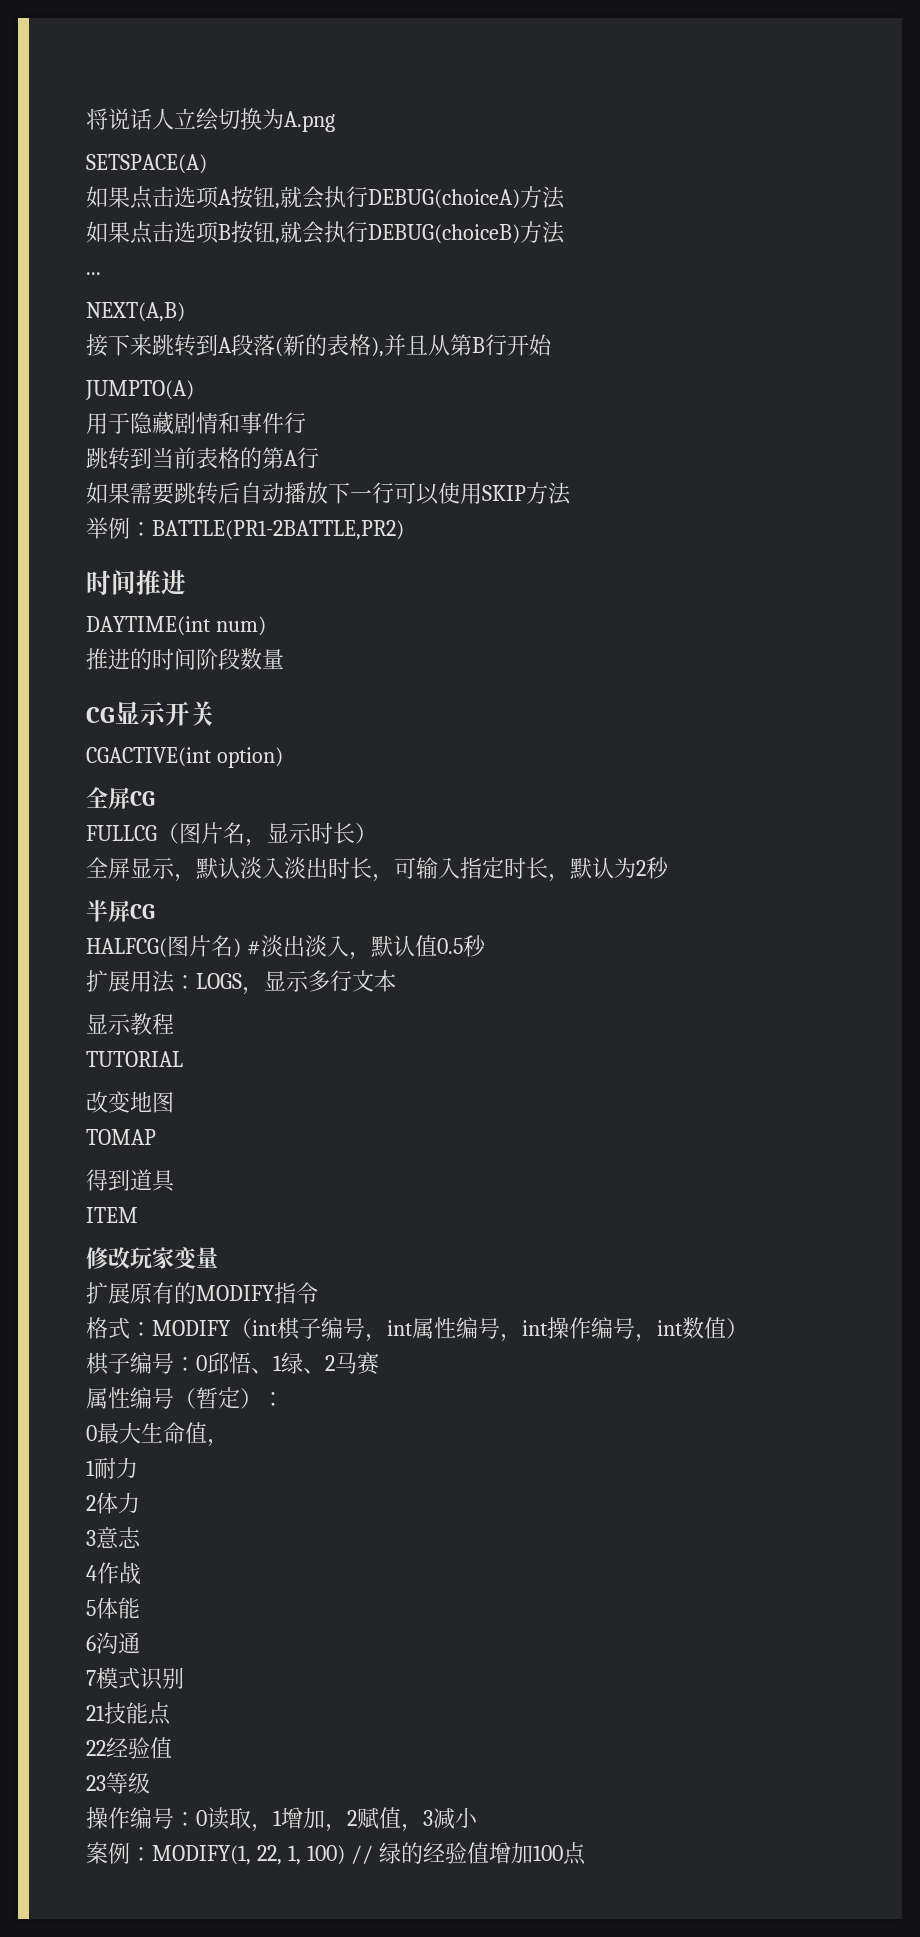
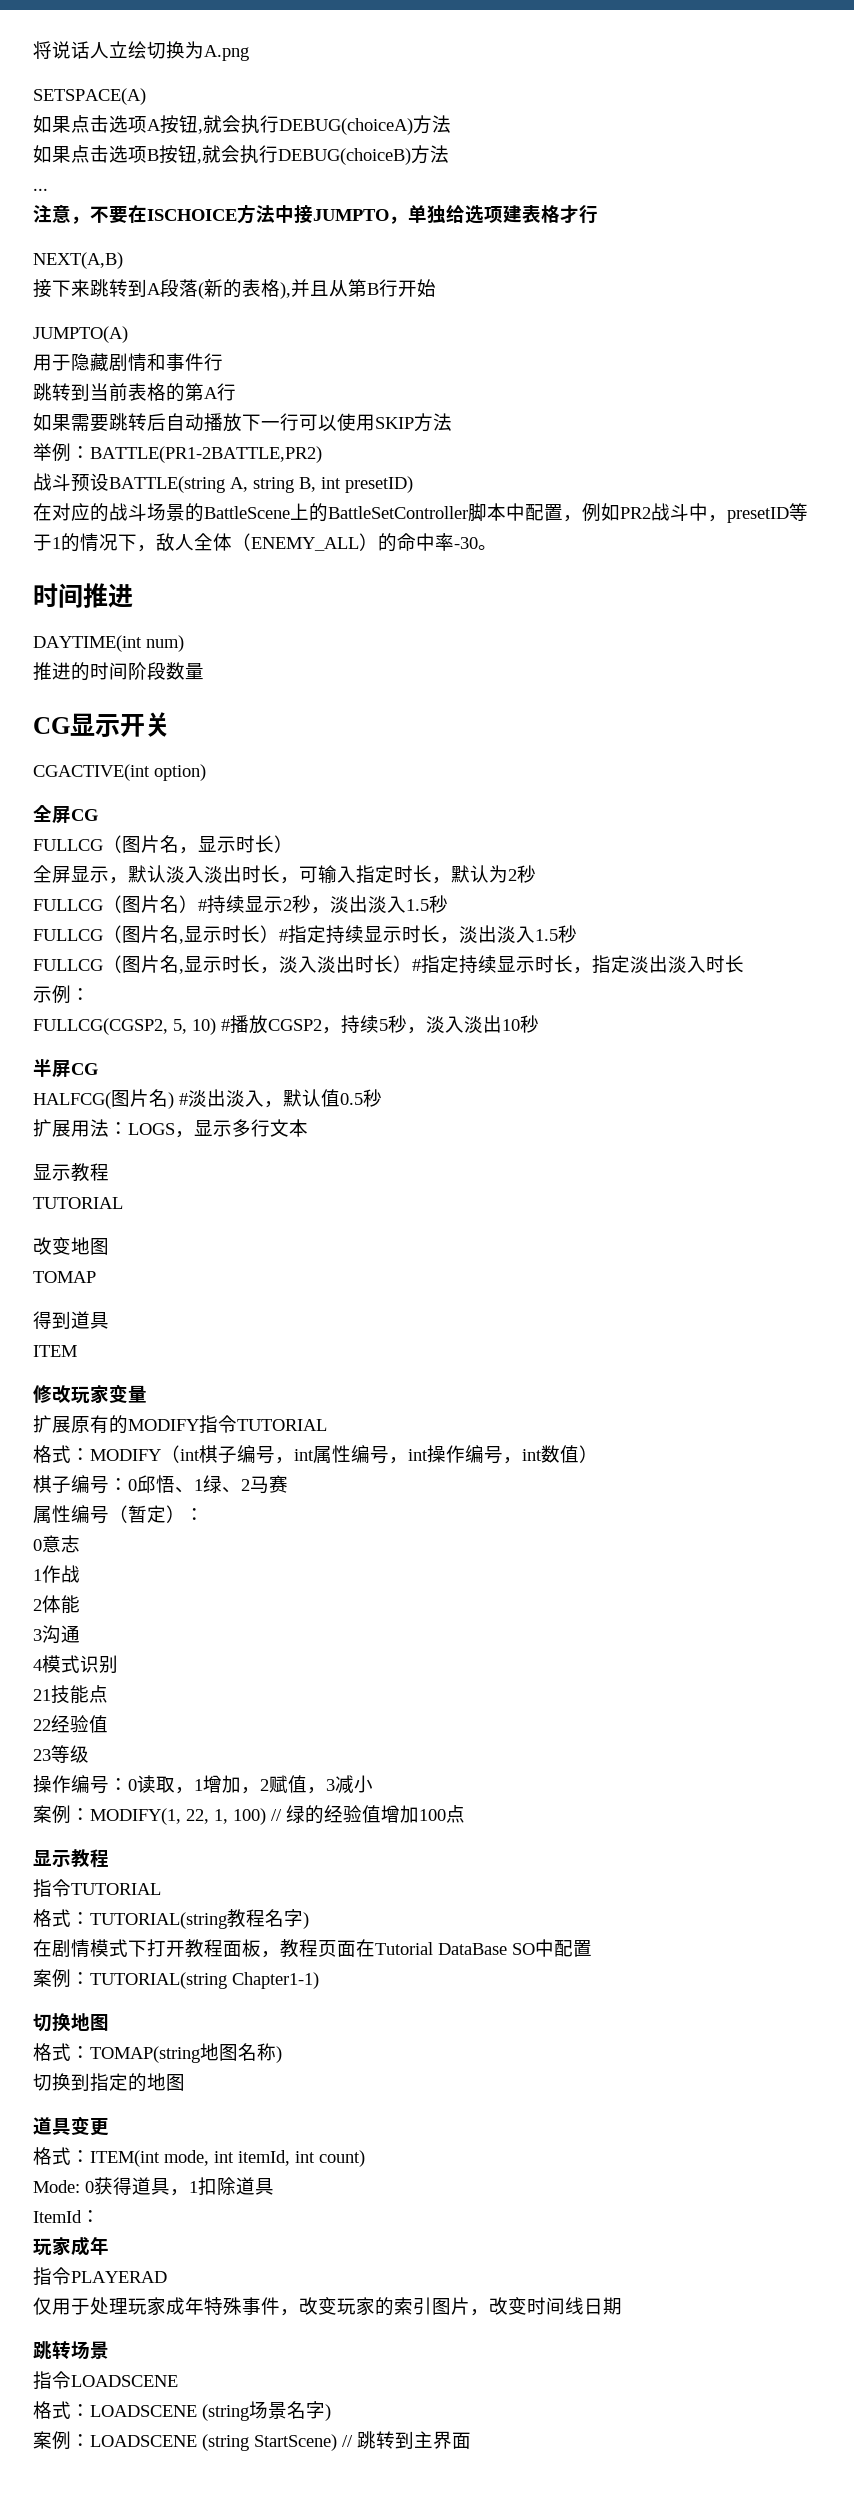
+ 注意，不要在ISCHOICE方法中接JUMPTO，单独给选项建表格才行
+ 战斗预设BATTLE(string A, string B, int presetID)
+ 在对应的战斗场景的BattleScene上的BattleSetController脚本中配置，例如PR2战斗中，presetID等于1的情况下，敌人全体（ENEMY_ALL）的命中率-30。
+ FULLCG（图片名）#持续显示2秒，淡出淡入1.5秒
+ FULLCG（图片名,显示时长）#指定持续显示时长，淡出淡入1.5秒
+ FULLCG（图片名,显示时长，淡入淡出时长）#指定持续显示时长，指定淡出淡入时长
+ 示例：
+ FULLCG(CGSP2, 5, 10) #播放CGSP2，持续5秒，淡入淡出10秒
- 扩展原有的MODIFY指令
+ 扩展原有的MODIFY指令TUTORIAL
- 0最大生命值，
- 1耐力
+ 0意志
+ 1作战
- 2体力
- 3意志
- 4作战
- 5体能
- 6沟通
+ 2体能
+ 3沟通
- 7模式识别
+ 4模式识别
  案例：MODIFY(1, 22, 1, 100) // 绿的经验值增加100点
+ 显示教程
+ 指令TUTORIAL
+ 格式：TUTORIAL(string教程名字)
+ 在剧情模式下打开教程面板，教程页面在Tutorial DataBase SO中配置
+ 案例：TUTORIAL(string Chapter1-1)
+ 切换地图
+ 格式：TOMAP(string地图名称)
+ 切换到指定的地图
+ 道具变更
+ 格式：ITEM(int mode, int itemId, int count)
+ Mode: 0获得道具，1扣除道具
+ ItemId：
+ 玩家成年
+ 指令PLAYERAD
+ 仅用于处理玩家成年特殊事件，改变玩家的索引图片，改变时间线日期
+ 跳转场景
+ 指令LOADSCENE
+ 格式：LOADSCENE (string场景名字)
+ 案例：LOADSCENE (string StartScene) // 跳转到主界面

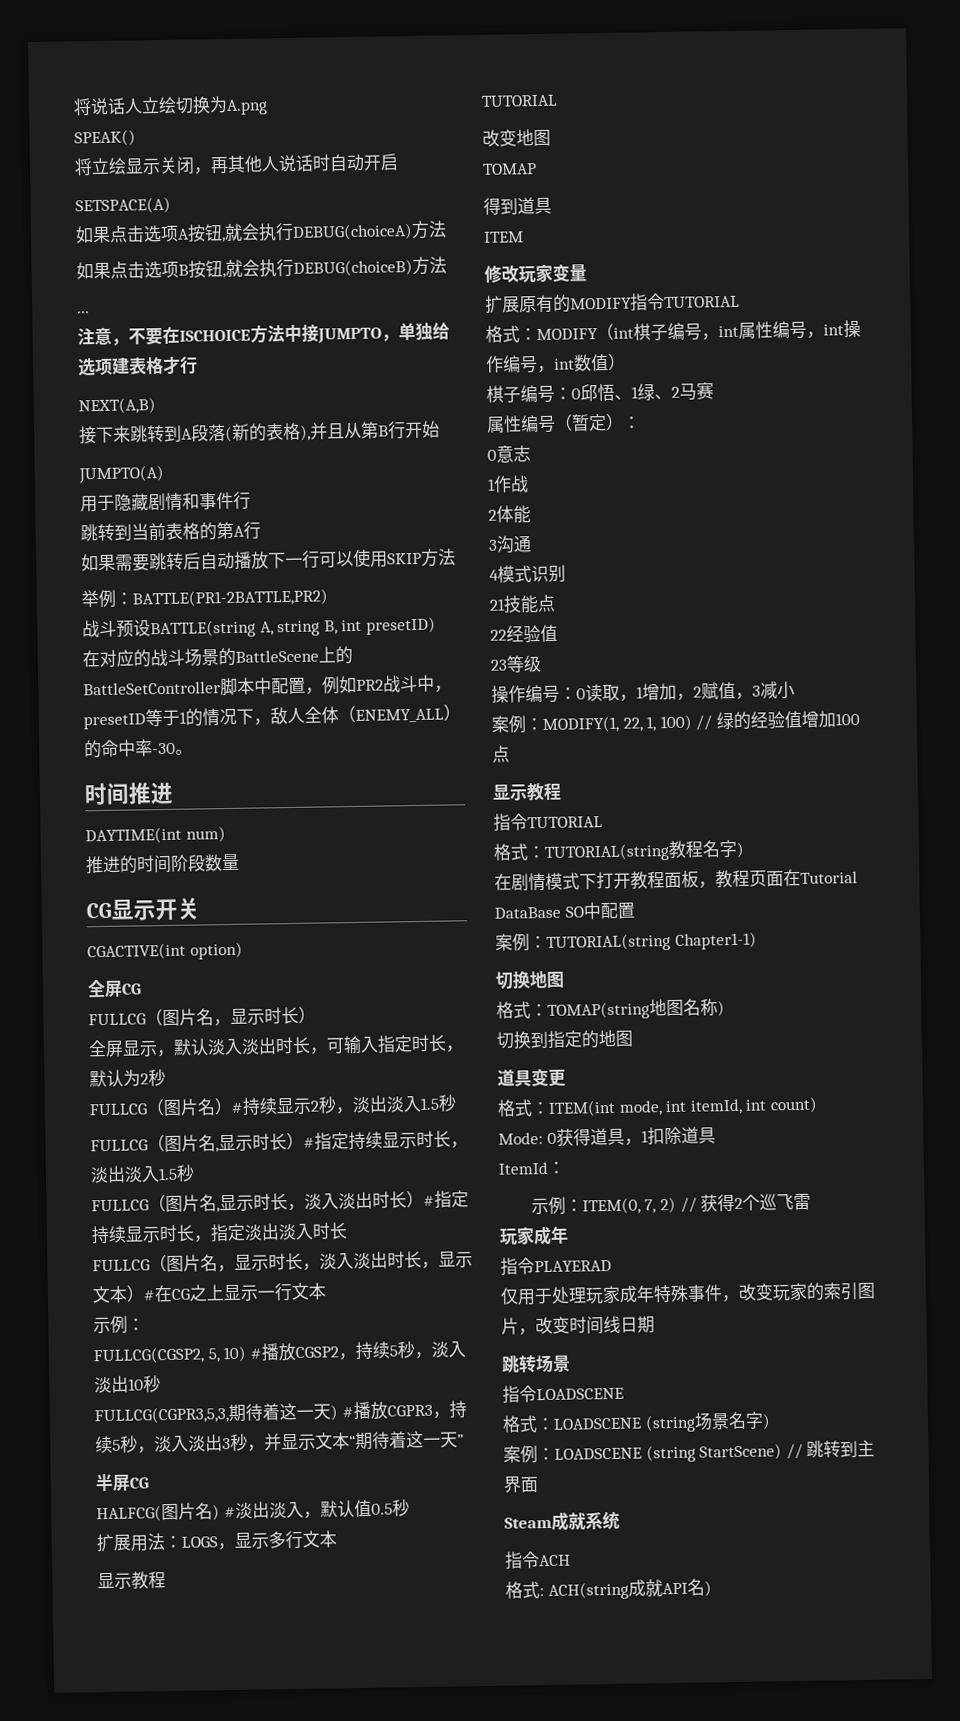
+ SPEAK()
+ 将立绘显示关闭，再其他人说话时自动开启
+ FULLCG（图片名，显示时长，淡入淡出时长，显示文本）#在CG之上显示一行文本
+ FULLCG(CGPR3,5,3,期待着这一天) #播放CGPR3，持续5秒，淡入淡出3秒，并显示文本“期待着这一天”
+ 示例：ITEM(0, 7, 2) // 获得2个巡飞雷
+ Steam成就系统
+ 指令ACH
+ 格式: ACH(string成就API名)

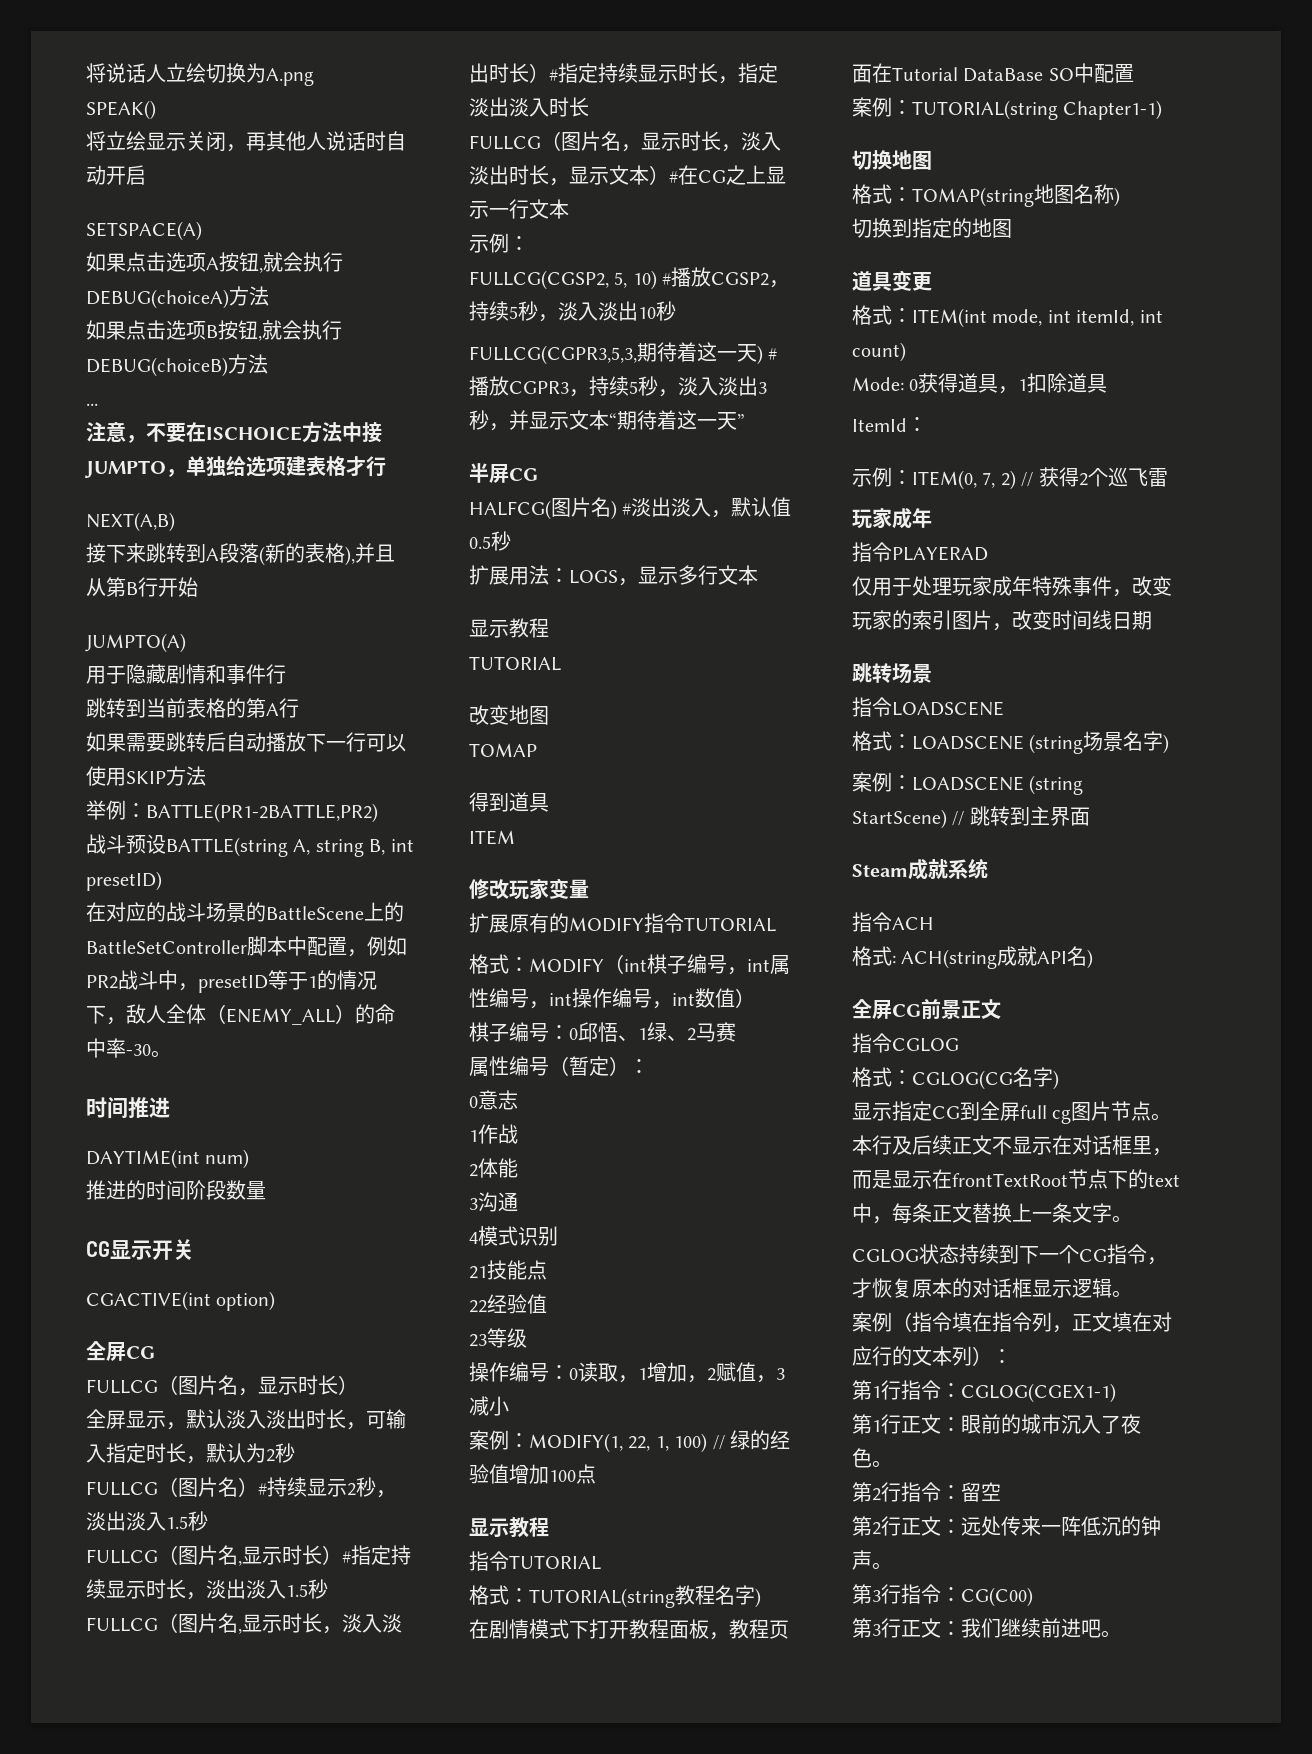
+ 全屏CG前景正文
+ 指令CGLOG
+ 格式：CGLOG(CG名字)
+ 显示指定CG到全屏full cg图片节点。本行及后续正文不显示在对话框里，而是显示在frontTextRoot节点下的text中，每条正文替换上一条文字。
+ CGLOG状态持续到下一个CG指令，才恢复原本的对话框显示逻辑。
+ 案例（指令填在指令列，正文填在对应行的文本列）：
+ 第1行指令：CGLOG(CGEX1-1)
+ 第1行正文：眼前的城市沉入了夜色。
+ 第2行指令：留空
+ 第2行正文：远处传来一阵低沉的钟声。
+ 第3行指令：CG(C00)
+ 第3行正文：我们继续前进吧。

